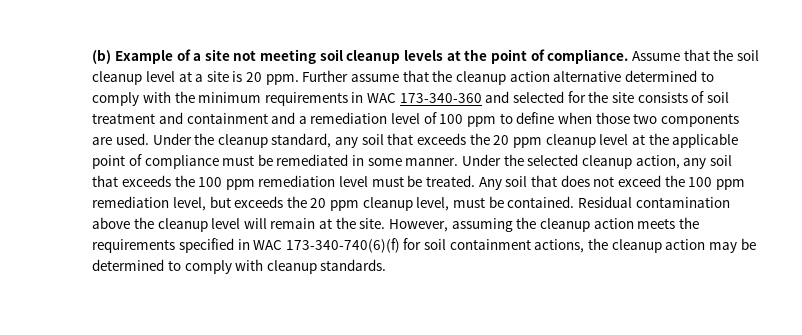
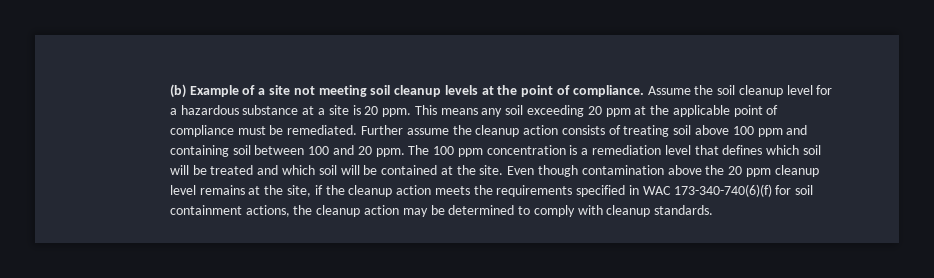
- Assume that the soil cleanup level at a site is 20 ppm.
+ Assume the soil cleanup level for a hazardous substance at a site is 20 ppm.
- Further assume that the cleanup action alternative determined to comply with the minimum requirements in WAC 173-340-360 and selected for the site consists of soil treatment and containment and a remediation level of 100 ppm to define when those two components are used. Under the cleanup standard, any soil that exceeds the 20 ppm cleanup level at the applicable point of compliance must be remediated in some manner. Under the selected cleanup action, any soil that exceeds the 100 ppm remediation level must be treated. Any soil that does not exceed the 100 ppm remediation level, but exceeds the 20 ppm cleanup level, must be contained. Residual contamination above the cleanup level will remain at the site. However, assuming the cleanup action meets the requirements specified in WAC 173-340-740(6)(f) for soil containment actions, the cleanup action may be determined to comply with cleanup standards.
+ This means any soil exceeding 20 ppm at the applicable point of compliance must be remediated. Further assume the cleanup action consists of treating soil above 100 ppm and containing soil between 100 and 20 ppm. The 100 ppm concentration is a remediation level that defines which soil will be treated and which soil will be contained at the site. Even though contamination above the 20 ppm cleanup level remains at the site, if the cleanup action meets the requirements specified in WAC 173-340-740(6)(f) for soil containment actions, the cleanup action may be determined to comply with cleanup standards.

